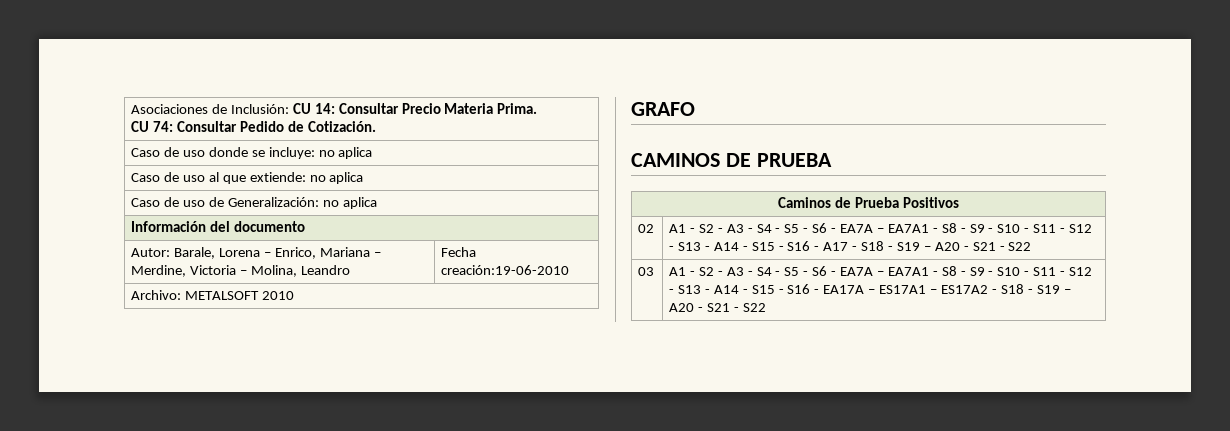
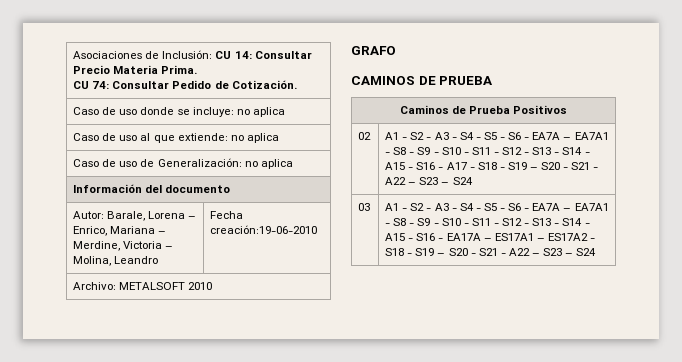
- A1 - S2 - A3 - S4 - S5 - S6 - EA7A – EA7A1 - S8 - S9 - S10 - S11 - S12 - S13 - A14 - S15 - S16 - A17 - S18 - S19 – A20 - S21 - S22
+ A1 - S2 - A3 - S4 - S5 - S6 - EA7A – EA7A1 - S8 - S9 - S10 - S11 - S12 - S13 - S14 - A15 - S16 - A17 - S18 - S19 – S20 - S21 - A22 – S23 – S24
- A1 - S2 - A3 - S4 - S5 - S6 - EA7A – EA7A1 - S8 - S9 - S10 - S11 - S12 - S13 - A14 - S15 - S16 - EA17A – ES17A1 – ES17A2 - S18 - S19 – A20 - S21 - S22
+ A1 - S2 - A3 - S4 - S5 - S6 - EA7A – EA7A1 - S8 - S9 - S10 - S11 - S12 - S13 - S14 - A15 - S16 - EA17A – ES17A1 – ES17A2 - S18 - S19 – S20 - S21 - A22 – S23 – S24

